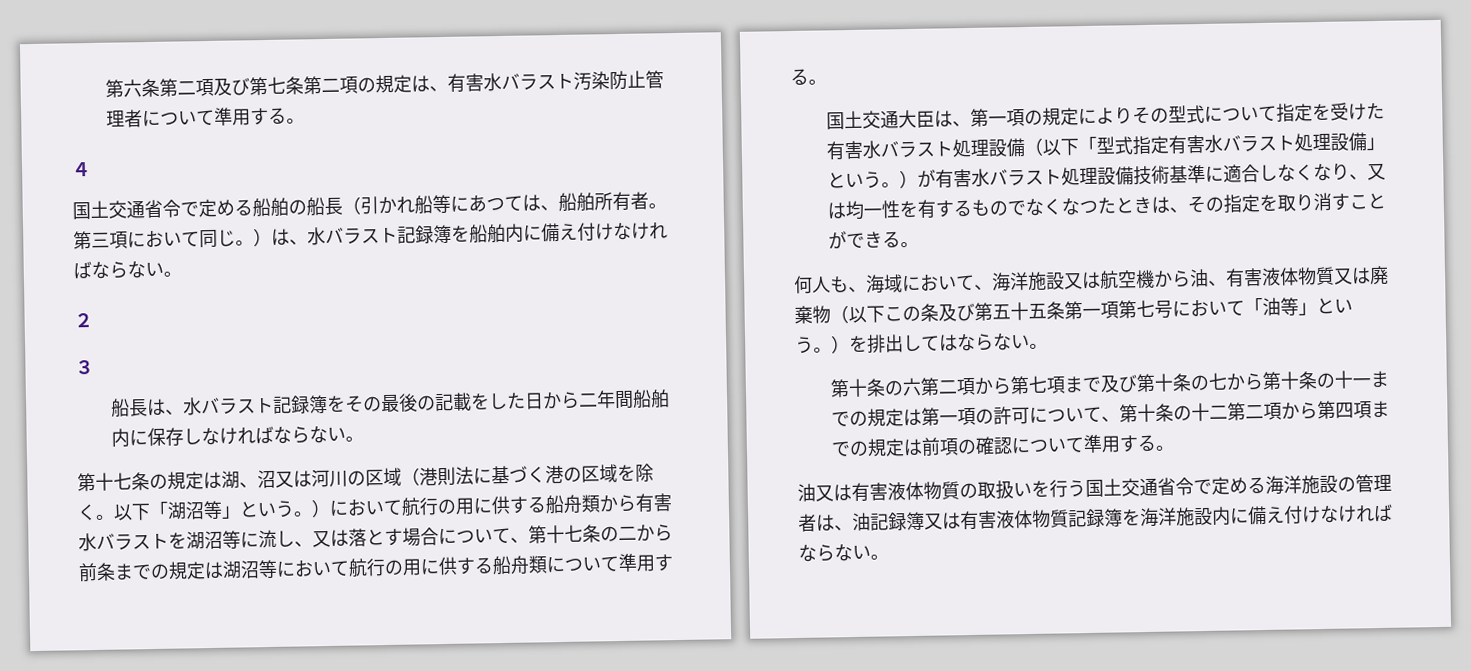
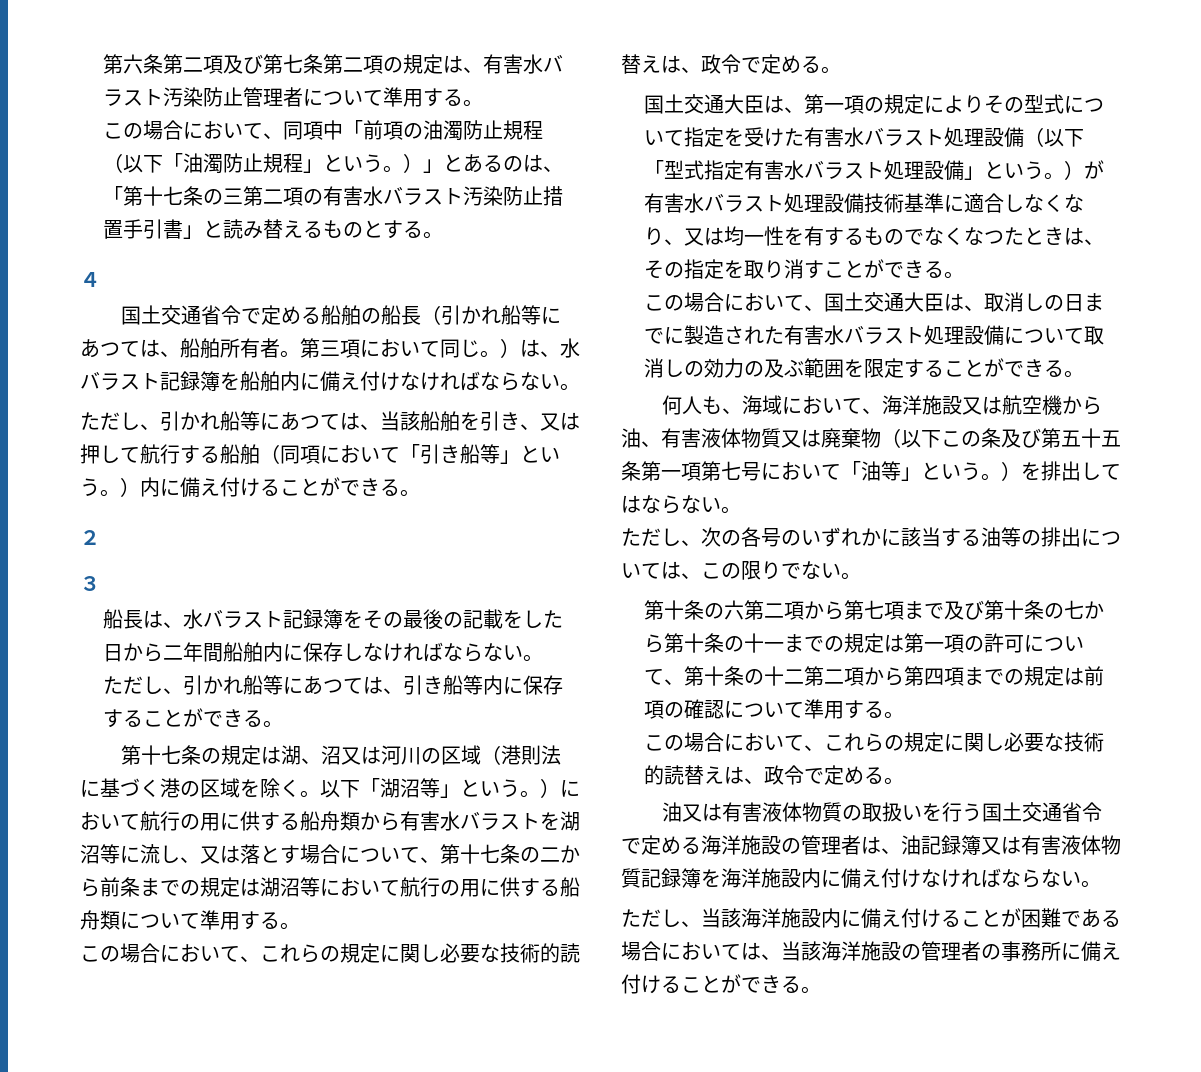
+ この場合において、同項中「前項の油濁防止規程（以下「油濁防止規程」という。）」とあるのは、「第十七条の三第二項の有害水バラスト汚染防止措置手引書」と読み替えるものとする。
+ ただし、引かれ船等にあつては、当該船舶を引き、又は押して航行する船舶（同項において「引き船等」という。）内に備え付けることができる。
+ ただし、引かれ船等にあつては、引き船等内に保存することができる。
  以下「湖沼等」という。）において航行の用に供する船舟類から有害水バラストを湖沼等に流し、又は落とす場合について、第十七条の二から前条までの規定は湖沼等において航行の用に供する船舟類について準用する。
+ この場合において、これらの規定に関し必要な技術的読替えは、政令で定める。
+ この場合において、国土交通大臣は、取消しの日までに製造された有害水バラスト処理設備について取消しの効力の及ぶ範囲を限定することができる。
+ ただし、次の各号のいずれかに該当する油等の排出については、この限りでない。
  第十条の六第二項から第七項まで及び第十条の七から第十条の十一までの規定は第一項の許可について、第十条の十二第二項から第四項までの規定は前項の確認について準用する。
+ この場合において、これらの規定に関し必要な技術的読替えは、政令で定める。
+ ただし、当該海洋施設内に備え付けることが困難である場合においては、当該海洋施設の管理者の事務所に備え付けることができる。

